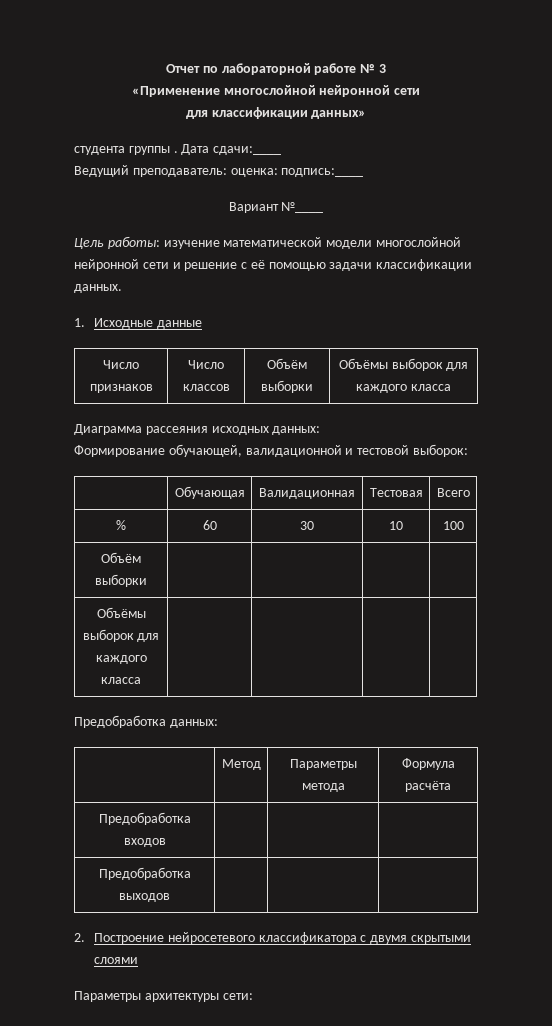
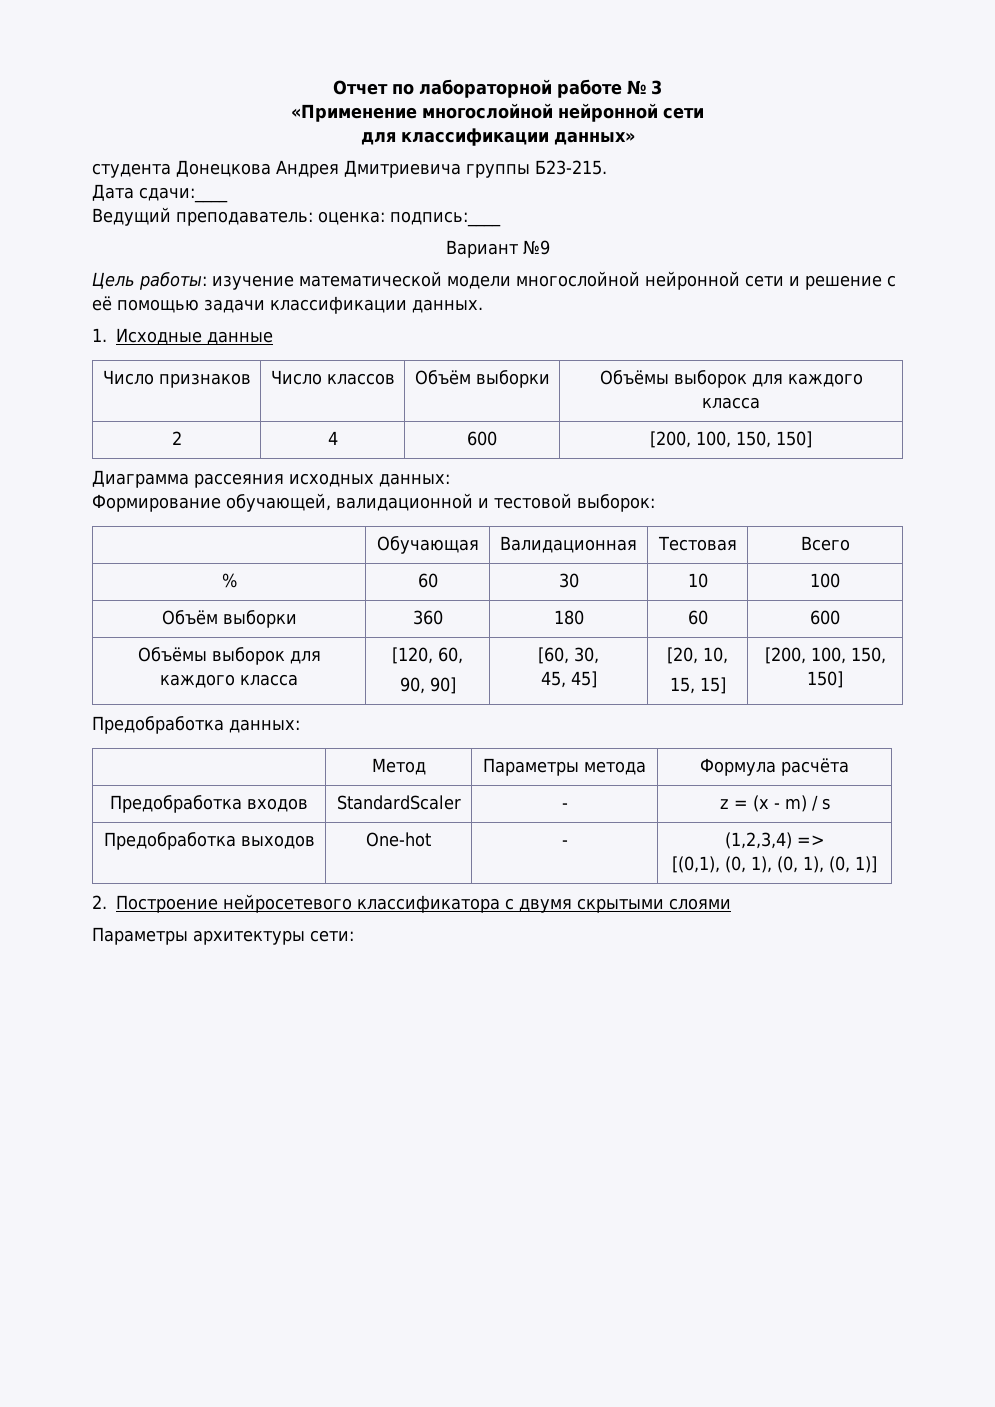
- студента группы . Дата сдачи:____
+ студента Донецкова Андрея Дмитриевича группы Б23-215.
+ Дата сдачи:____
- Вариант №____
+ Вариант №9
+ 2 | 4 | 600 | [200, 100, 150, 150]
- Объём выборки | | | |
+ Объём выборки | 360 | 180 | 60 | 600
- Объёмы выборок для каждого класса | | | |
+ Объёмы выборок для каждого класса | [120, 60,
+ 90, 90] | [60, 30,
+ 45, 45] | [20, 10,
+ 15, 15] | [200, 100, 150, 150]
- Предобработка входов | | |
- Предобработка выходов | | |
+ Предобработка входов | StandardScaler | - | z = (x - m) / s
+ Предобработка выходов | One-hot | - | (1,2,3,4) =>
+ [(0,1), (0, 1), (0, 1), (0, 1)]

